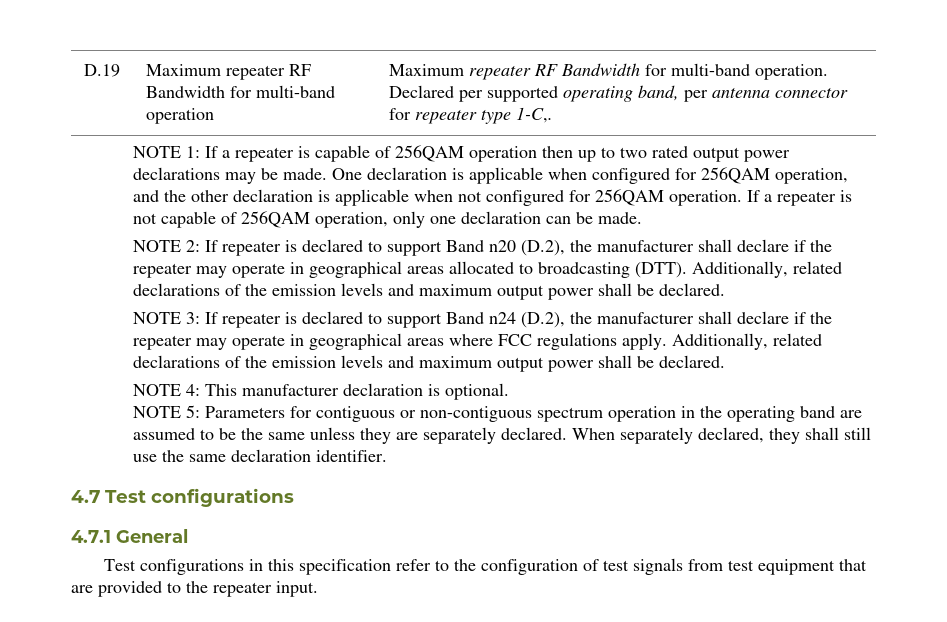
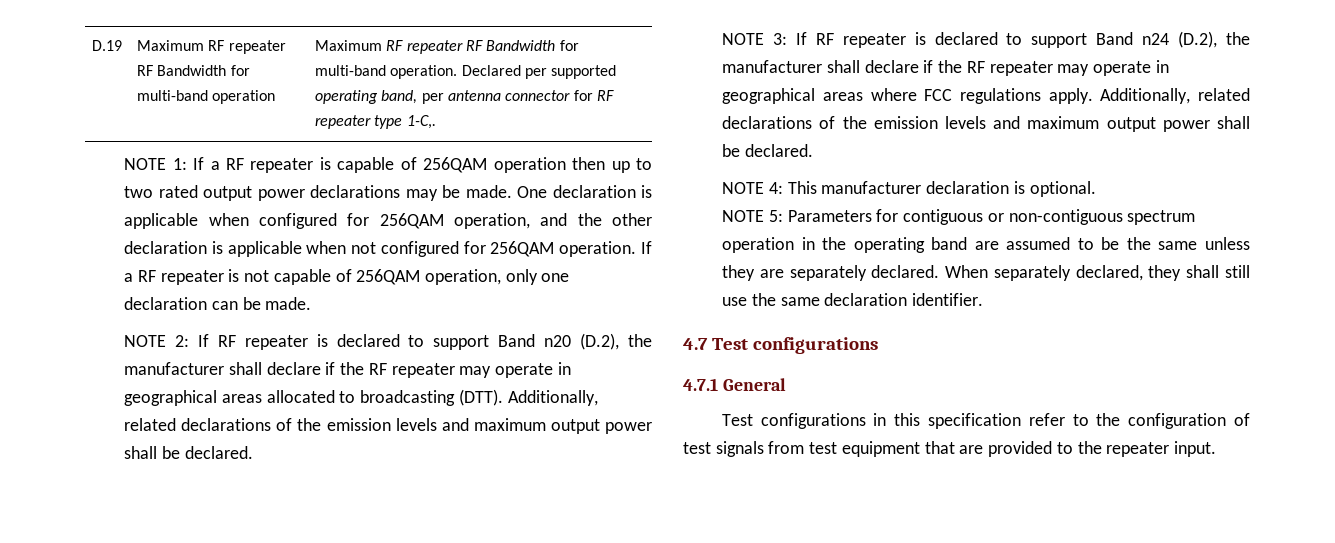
- D.19 | Maximum repeater RF Bandwidth for multi-band operation | Maximum repeater RF Bandwidth for multi-band operation. Declared per supported operating band, per antenna connector for repeater type 1-C,.
+ D.19 | Maximum RF repeater RF Bandwidth for multi-band operation | Maximum RF repeater RF Bandwidth for multi-band operation. Declared per supported operating band, per antenna connector for RF repeater type 1-C,.
- NOTE 1: If a repeater is capable of 256QAM operation then up to two rated output power declarations may be made.
+ NOTE 1: If a RF repeater is capable of 256QAM operation then up to two rated output power declarations may be made.
- If a repeater is not capable of 256QAM operation, only one declaration can be made.
+ If a RF repeater is not capable of 256QAM operation, only one declaration can be made.
- NOTE 2: If repeater is declared to support Band n20 (D.2), the manufacturer shall declare if the repeater may operate in geographical areas allocated to broadcasting (DTT).
+ NOTE 2: If RF repeater is declared to support Band n20 (D.2), the manufacturer shall declare if the RF repeater may operate in geographical areas allocated to broadcasting (DTT).
- NOTE 3: If repeater is declared to support Band n24 (D.2), the manufacturer shall declare if the repeater may operate in geographical areas where FCC regulations apply.
+ NOTE 3: If RF repeater is declared to support Band n24 (D.2), the manufacturer shall declare if the RF repeater may operate in geographical areas where FCC regulations apply.

